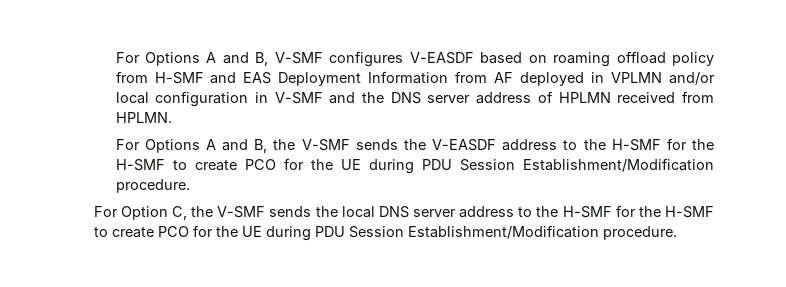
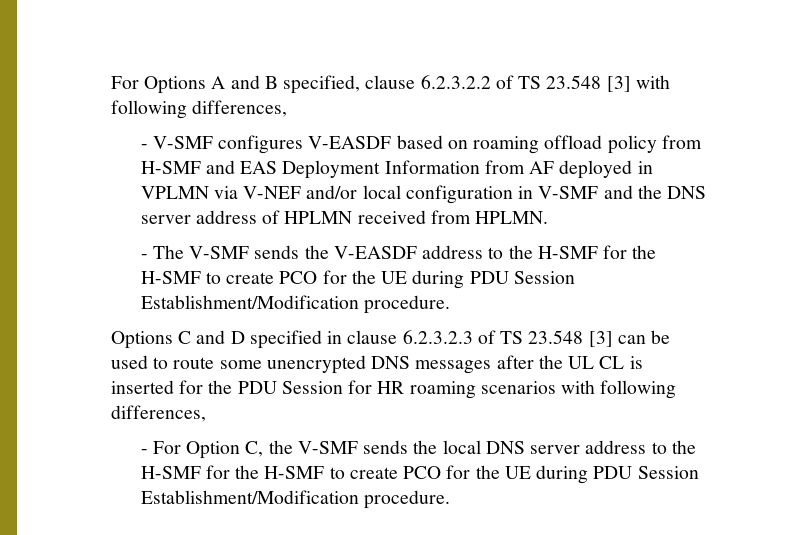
- For Options A and B, V-SMF configures V-EASDF based on roaming offload policy from H-SMF and EAS Deployment Information from AF deployed in VPLMN and/or local configuration in V-SMF and the DNS server address of HPLMN received from HPLMN.
+ For Options A and B specified, clause 6.2.3.2.2 of TS 23.548 [3] with following differences,
+ - V-SMF configures V-EASDF based on roaming offload policy from H-SMF and EAS Deployment Information from AF deployed in VPLMN via V-NEF and/or local configuration in V-SMF and the DNS server address of HPLMN received from HPLMN.
- For Options A and B, the V-SMF sends the V-EASDF address to the H-SMF for the H-SMF to create PCO for the UE during PDU Session Establishment/Modification procedure.
+ - The V-SMF sends the V-EASDF address to the H-SMF for the H-SMF to create PCO for the UE during PDU Session Establishment/Modification procedure.
- For Option C, the V-SMF sends the local DNS server address to the H-SMF for the H-SMF to create PCO for the UE during PDU Session Establishment/Modification procedure.
+ Options C and D specified in clause 6.2.3.2.3 of TS 23.548 [3] can be used to route some unencrypted DNS messages after the UL CL is inserted for the PDU Session for HR roaming scenarios with following differences,
+ - For Option C, the V-SMF sends the local DNS server address to the H-SMF for the H-SMF to create PCO for the UE during PDU Session Establishment/Modification procedure.

